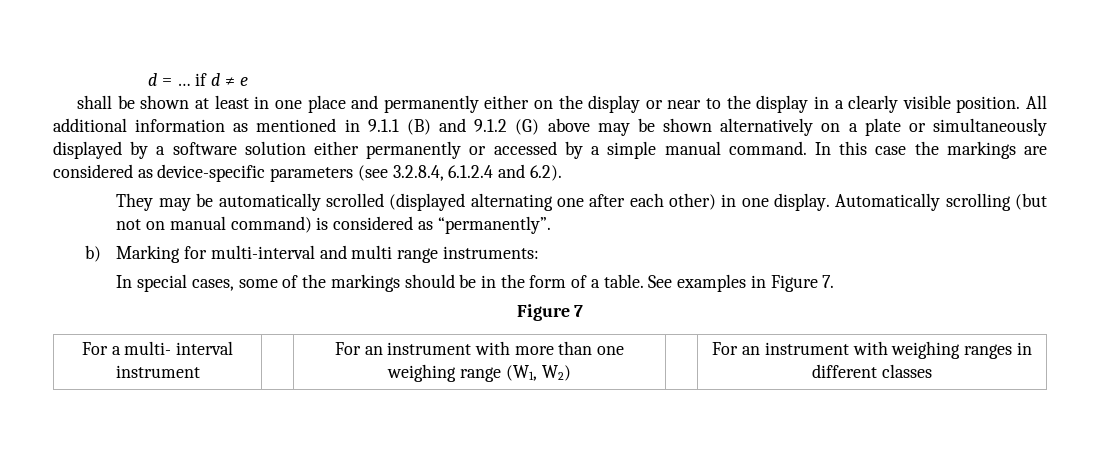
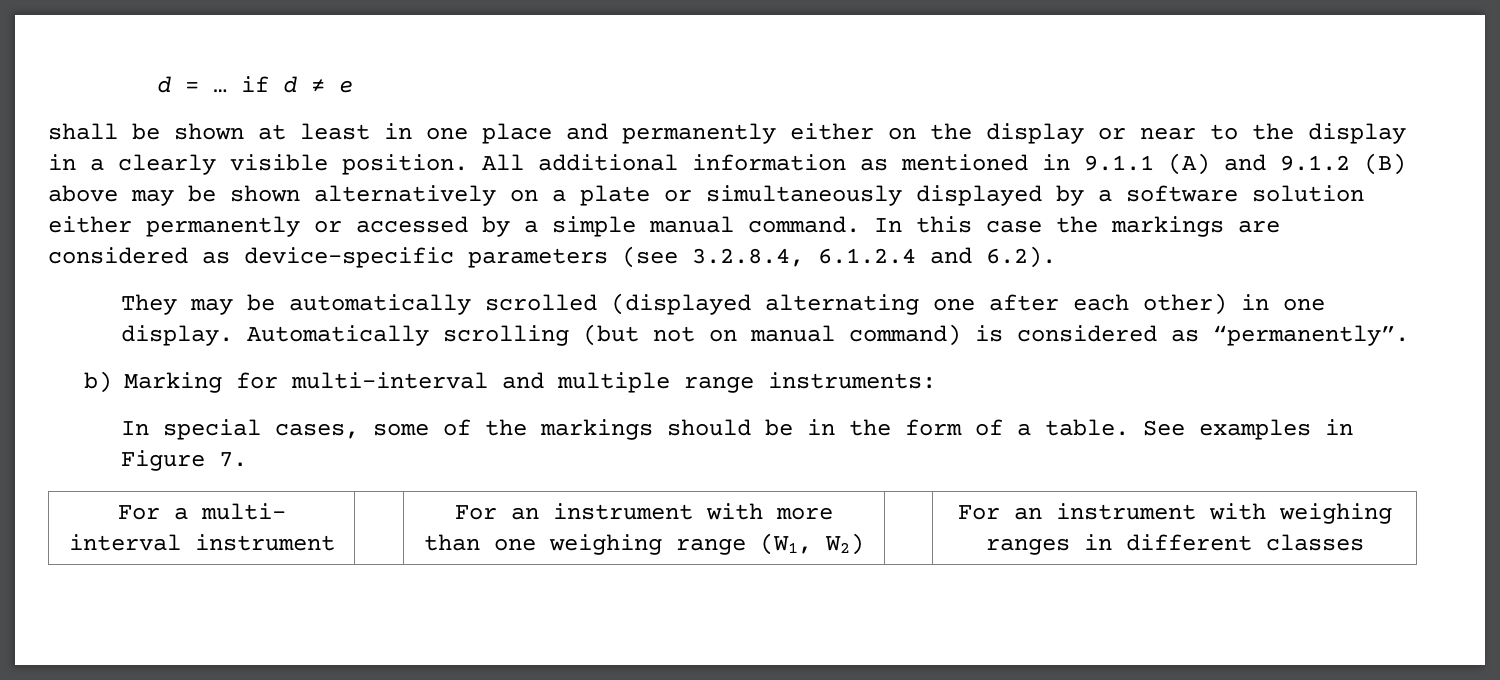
- All additional information as mentioned in 9.1.1 (B) and 9.1.2 (G) above may be shown alternatively on a plate or simultaneously displayed by a software solution either permanently or accessed by a simple manual command.
+ All additional information as mentioned in 9.1.1 (A) and 9.1.2 (B) above may be shown alternatively on a plate or simultaneously displayed by a software solution either permanently or accessed by a simple manual command.
- b) Marking for multi-interval and multi range instruments:
+ b) Marking for multi-interval and multiple range instruments:
- Figure 7

